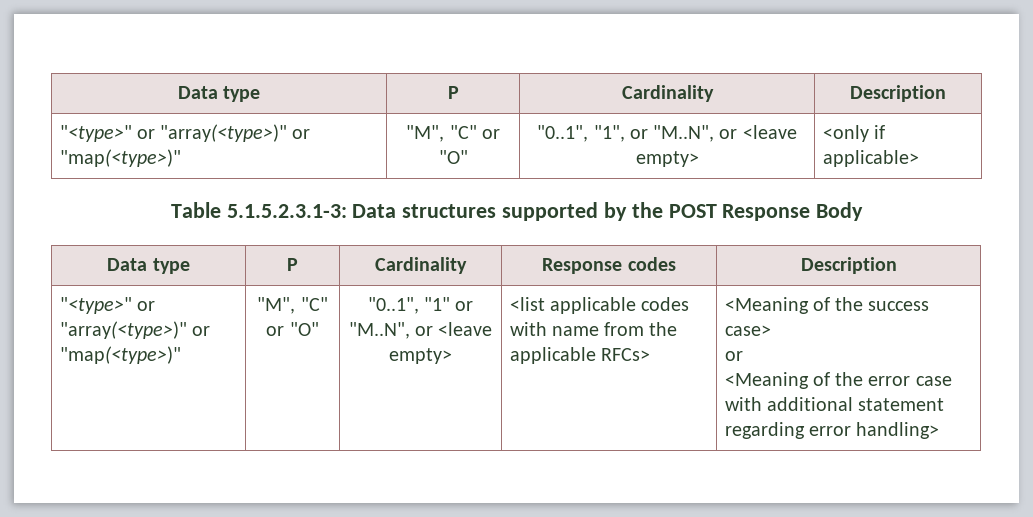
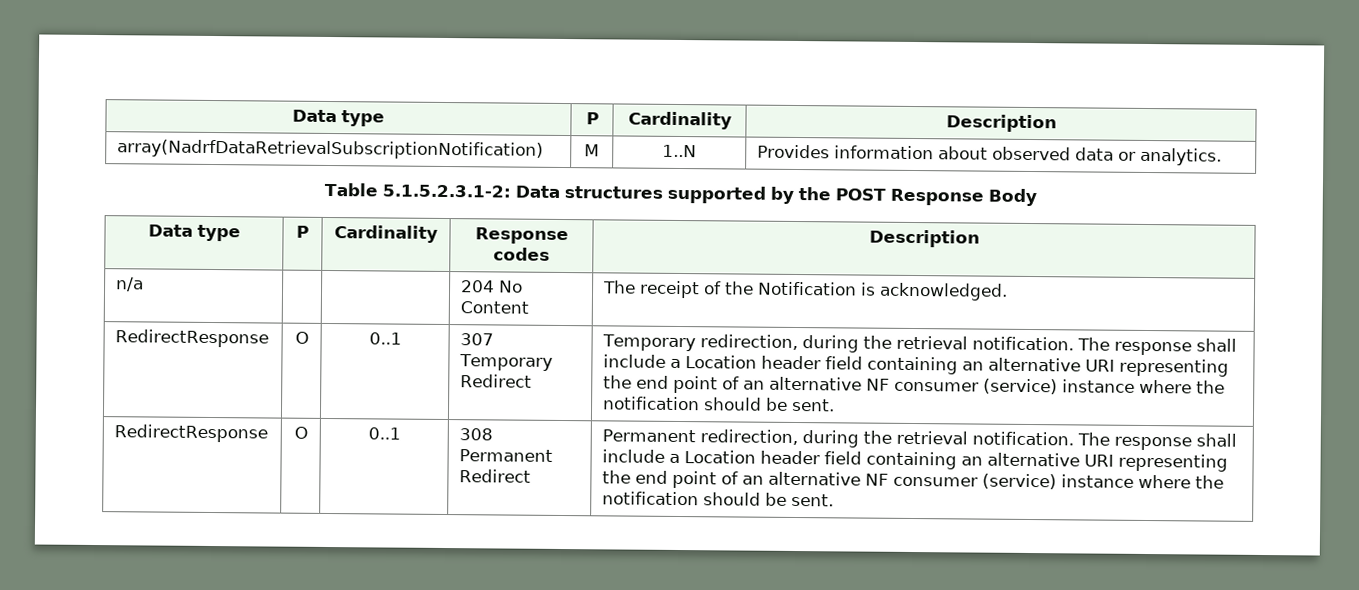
- "<type>" or "array(<type>)" or "map(<type>)" | "M", "C" or "O" | "0..1", "1", or "M..N", or <leave empty> | <only if applicable>
+ array(NadrfDataRetrievalSubscriptionNotification) | M | 1..N | Provides information about observed data or analytics.
- Table 5.1.5.2.3.1-3: Data structures supported by the POST Response Body
+ Table 5.1.5.2.3.1-2: Data structures supported by the POST Response Body
- "<type>" or "array(<type>)" or "map(<type>)" | "M", "C" or "O" | "0..1", "1" or "M..N", or <leave empty> | <list applicable codes with name from the applicable RFCs> | <Meaning of the success case>
- or
- <Meaning of the error case with additional statement regarding error handling>
+ n/a | | | 204 No Content | The receipt of the Notification is acknowledged.
+ RedirectResponse | O | 0..1 | 307 Temporary Redirect | Temporary redirection, during the retrieval notification. The response shall include a Location header field containing an alternative URI representing the end point of an alternative NF consumer (service) instance where the notification should be sent.
+ RedirectResponse | O | 0..1 | 308 Permanent Redirect | Permanent redirection, during the retrieval notification. The response shall include a Location header field containing an alternative URI representing the end point of an alternative NF consumer (service) instance where the notification should be sent.

